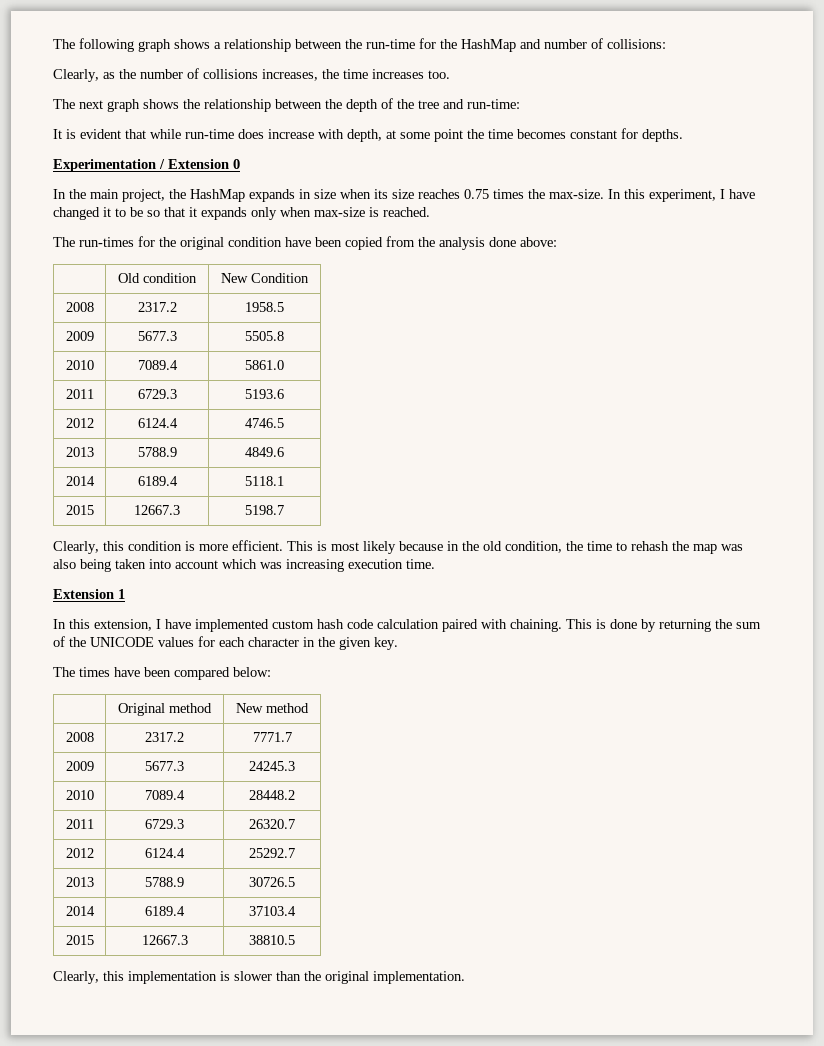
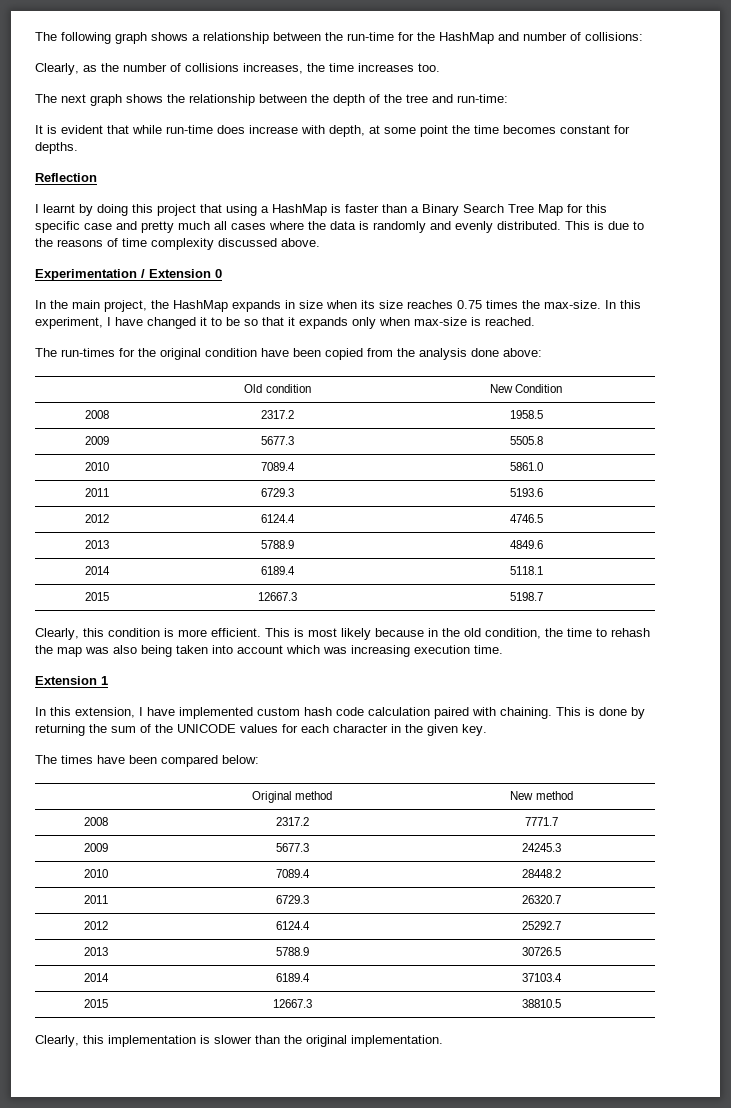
+ Reflection
+ I learnt by doing this project that using a HashMap is faster than a Binary Search Tree Map for this specific case and pretty much all cases where the data is randomly and evenly distributed. This is due to the reasons of time complexity discussed above.

